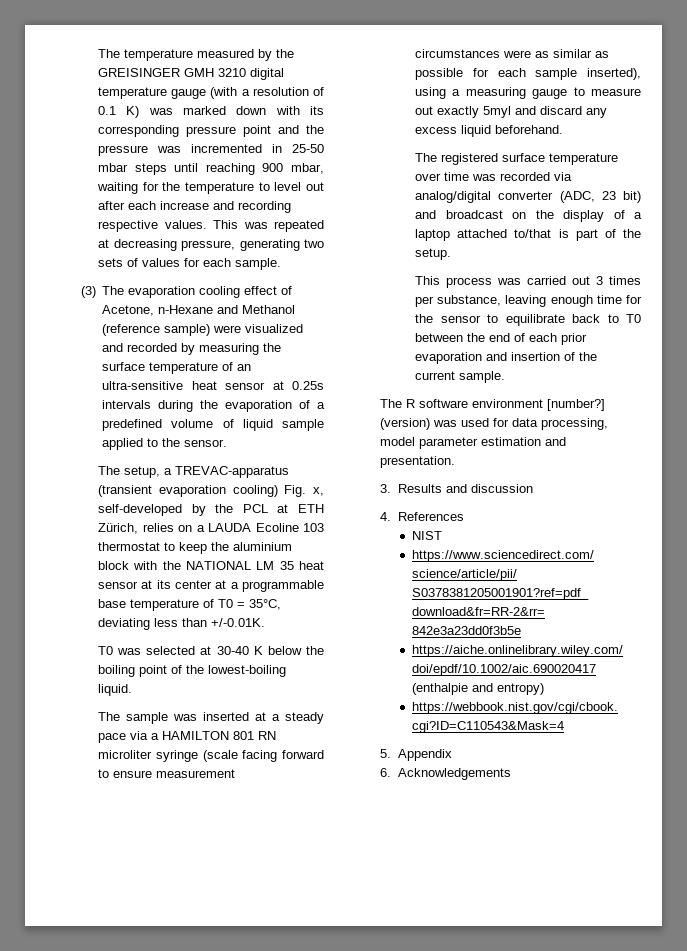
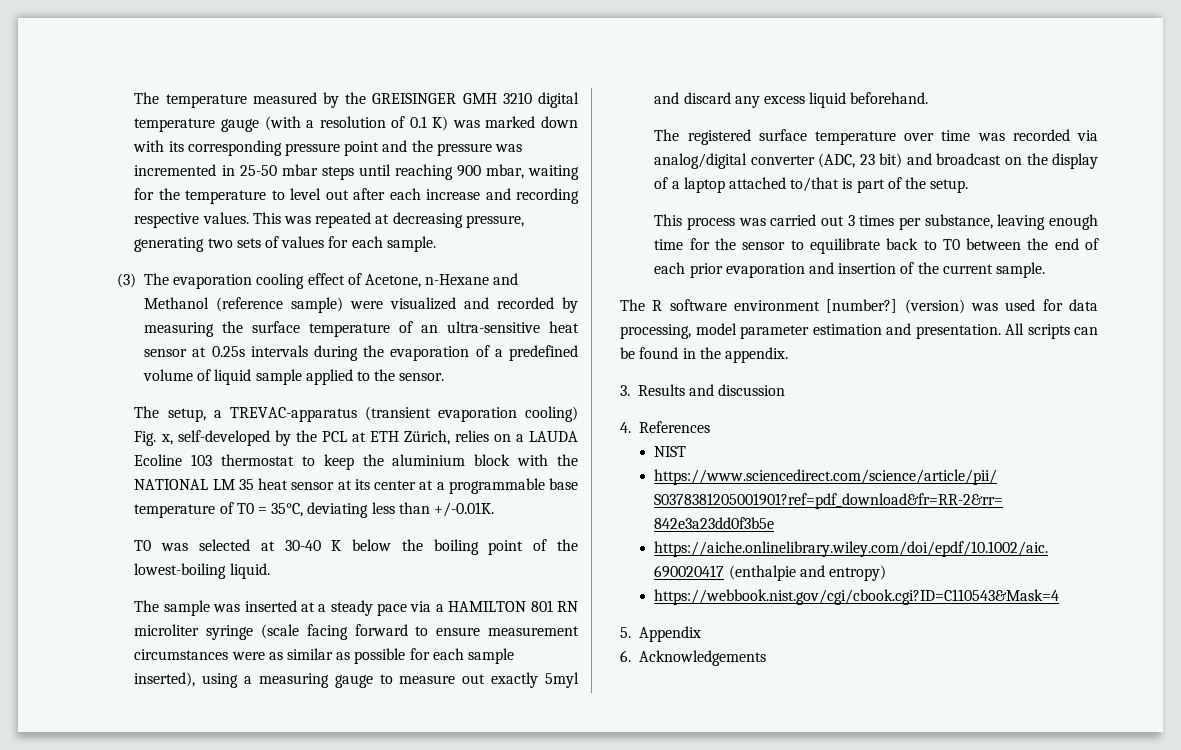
+ All scripts can be found in the appendix.

